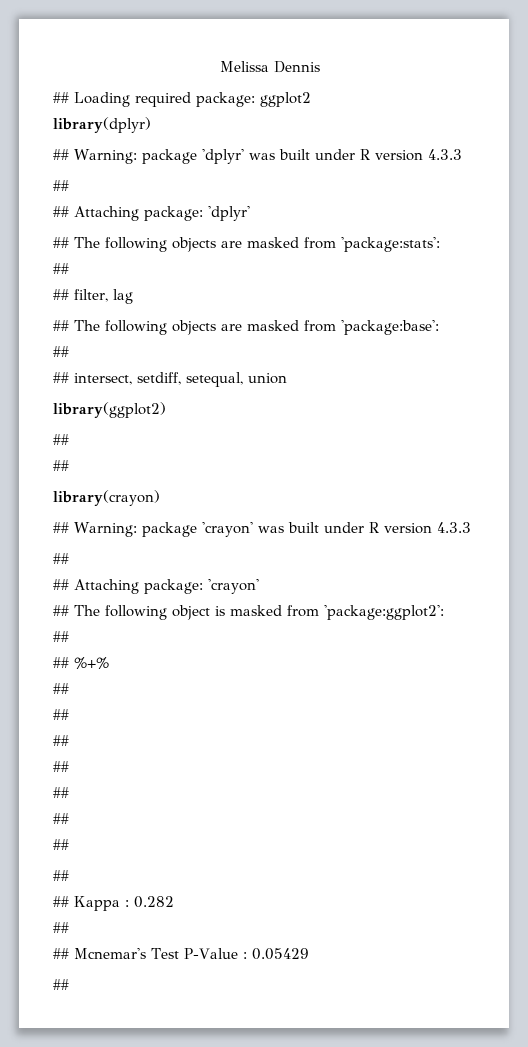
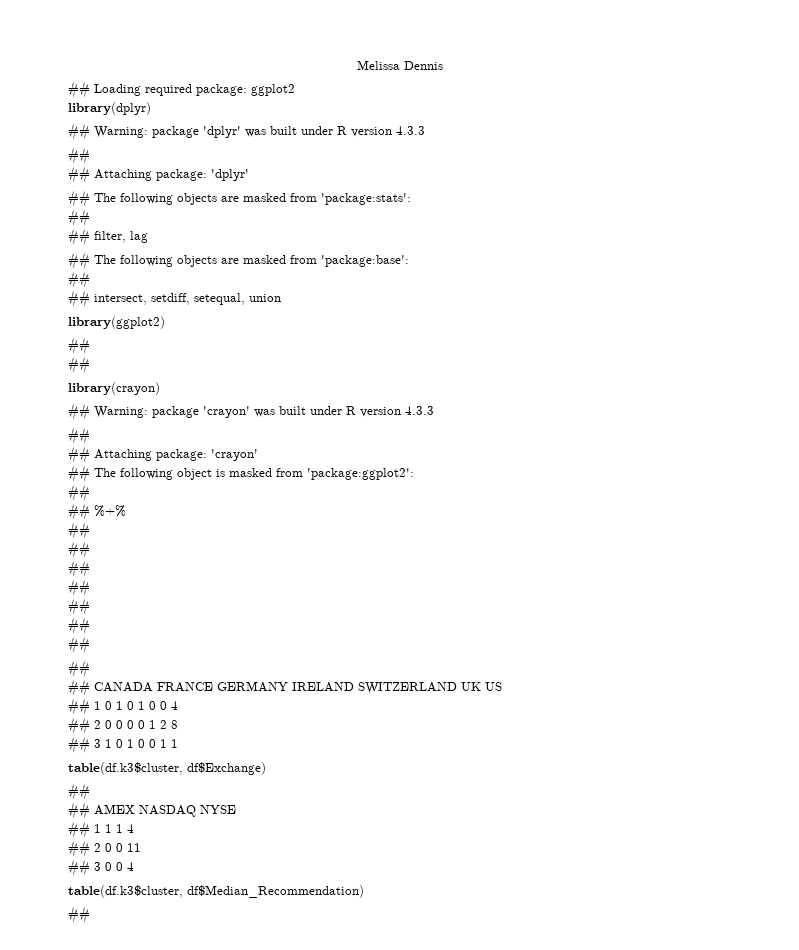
- ## Kappa : 0.282
+ ## CANADA FRANCE GERMANY IRELAND SWITZERLAND UK US
+ ## 1 0 1 0 1 0 0 4
+ ## 2 0 0 0 0 1 2 8
+ ## 3 1 0 1 0 0 1 1
+ table(df.k3$cluster, df$Exchange)
  ##
- ## Mcnemar's Test P-Value : 0.05429
+ ## AMEX NASDAQ NYSE
+ ## 1 1 1 4
+ ## 2 0 0 11
+ ## 3 0 0 4
+ table(df.k3$cluster, df$Median_Recommendation)

